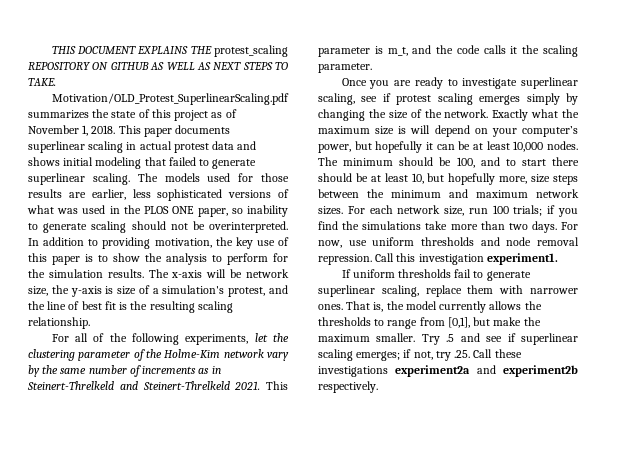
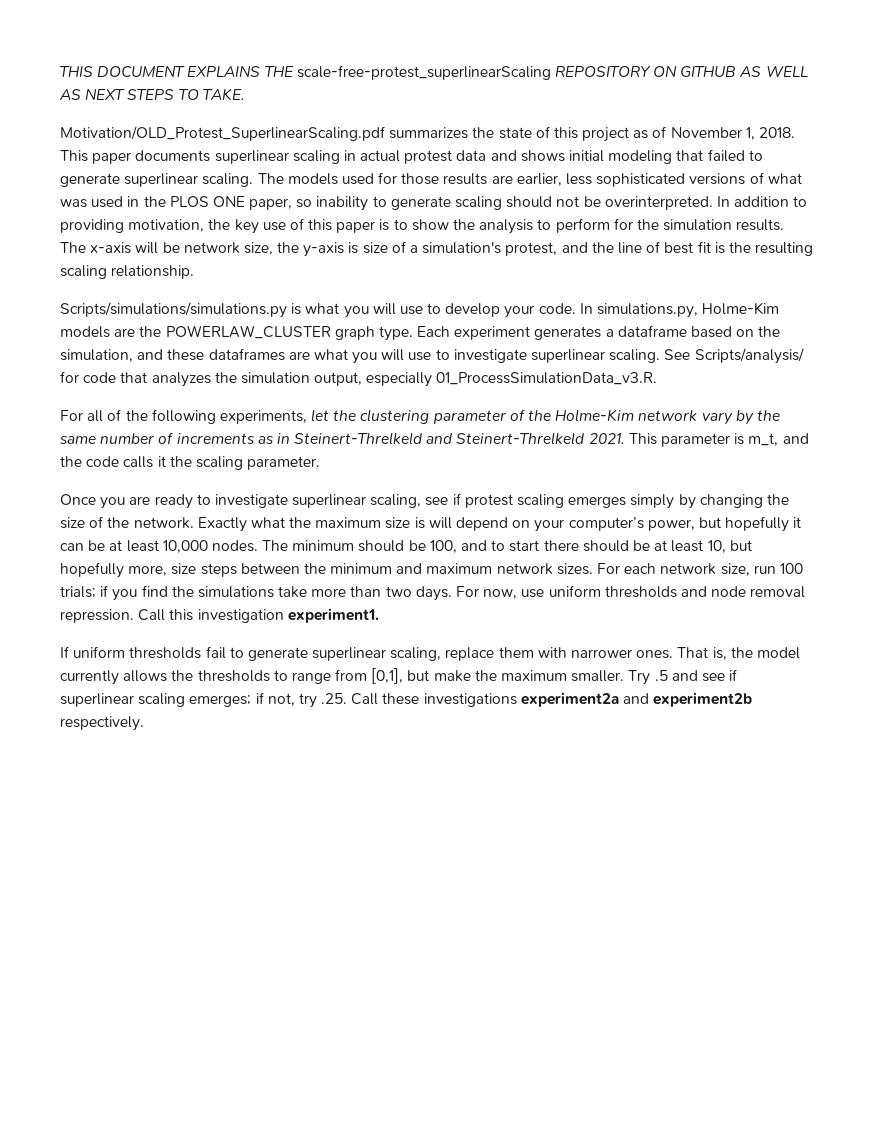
- THIS DOCUMENT EXPLAINS THE protest_scaling REPOSITORY ON GITHUB AS WELL AS NEXT STEPS TO TAKE.
+ THIS DOCUMENT EXPLAINS THE scale-free-protest_superlinearScaling REPOSITORY ON GITHUB AS WELL AS NEXT STEPS TO TAKE.
+ Scripts/simulations/simulations.py is what you will use to develop your code. In simulations.py, Holme-Kim models are the POWERLAW_CLUSTER graph type. Each experiment generates a dataframe based on the simulation, and these dataframes are what you will use to investigate superlinear scaling. See Scripts/analysis/ for code that analyzes the simulation output, especially 01_ProcessSimulationData_v3.R.

